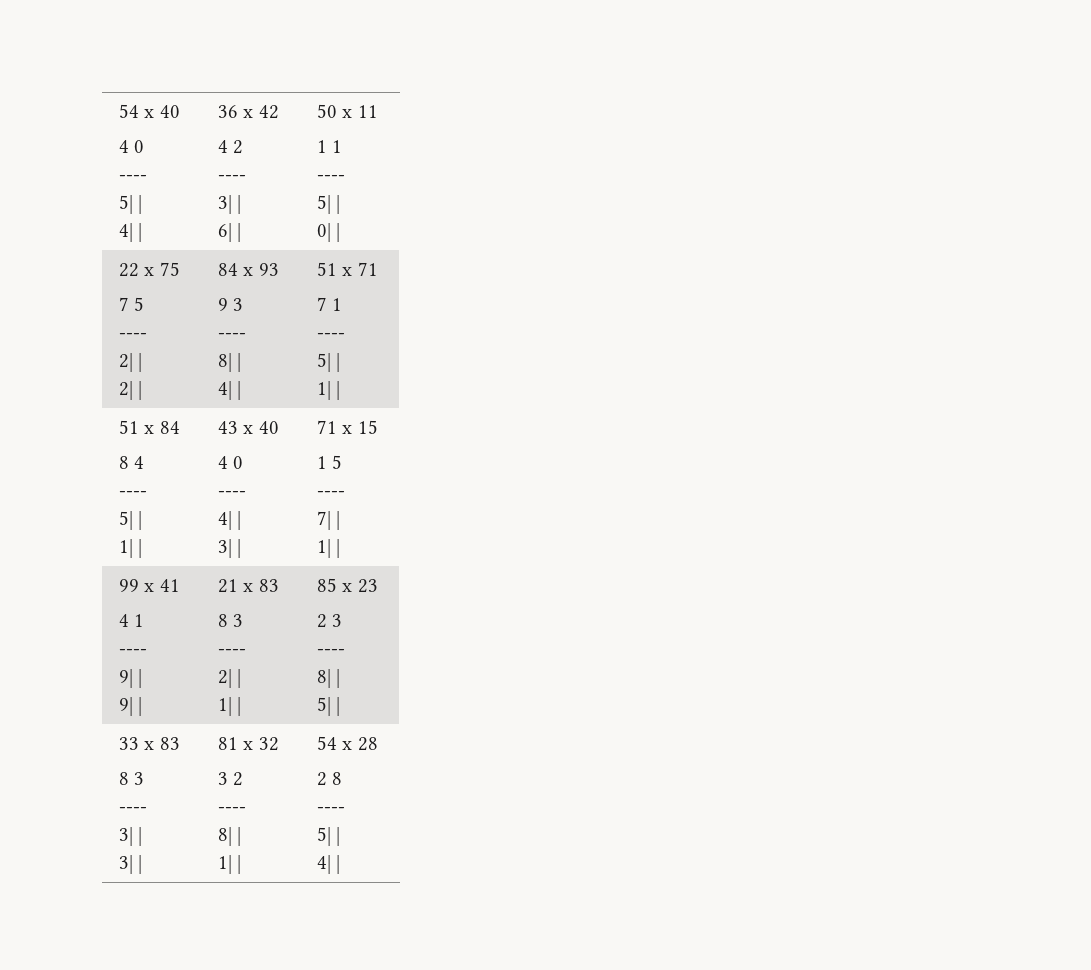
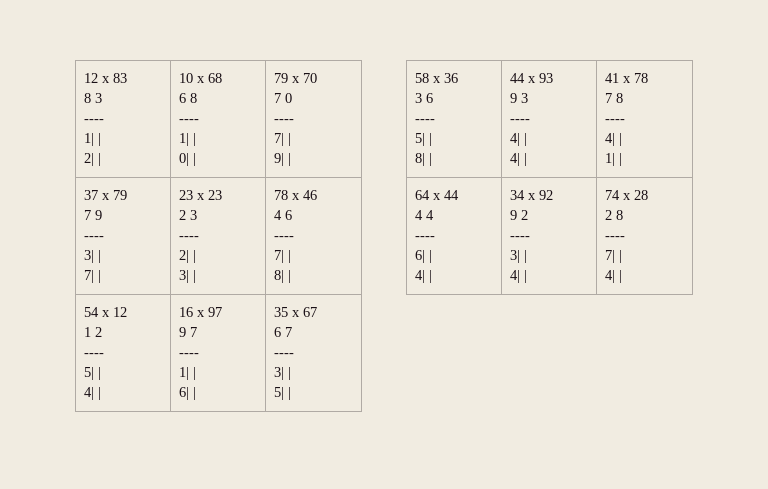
- 54 x 40
- 4 0
+ 12 x 83
+ 8 3
+ ----
+ 1| |
+ 2| | | 10 x 68
+ 6 8
+ ----
+ 1| |
+ 0| | | 79 x 70
+ 7 0
+ ----
+ 7| |
+ 9| |
+ 37 x 79
+ 7 9
+ ----
+ 3| |
+ 7| | | 23 x 23
+ 2 3
+ ----
+ 2| |
+ 3| | | 78 x 46
+ 4 6
+ ----
+ 7| |
+ 8| |
+ 54 x 12
+ 1 2
  ----
  5| |
- 4| | | 36 x 42
- 4 2
+ 4| | | 16 x 97
+ 9 7
+ ----
+ 1| |
+ 6| | | 35 x 67
+ 6 7
  ----
  3| |
- 6| | | 50 x 11
- 1 1
+ 5| |
+ 58 x 36
+ 3 6
  ----
  5| |
- 0| |
- 22 x 75
- 7 5
- ----
- 2| |
- 2| | | 84 x 93
+ 8| | | 44 x 93
  9 3
  ----
- 8| |
- 4| | | 51 x 71
- 7 1
- ----
- 5| |
- 1| |
- 51 x 84
- 8 4
- ----
- 5| |
- 1| | | 43 x 40
- 4 0
+ 4| |
+ 4| | | 41 x 78
+ 7 8
  ----
  4| |
- 3| | | 71 x 15
- 1 5
+ 1| |
+ 64 x 44
+ 4 4
+ ----
+ 6| |
+ 4| | | 34 x 92
+ 9 2
+ ----
+ 3| |
+ 4| | | 74 x 28
+ 2 8
  ----
  7| |
- 1| |
- 99 x 41
- 4 1
- ----
- 9| |
- 9| | | 21 x 83
- 8 3
- ----
- 2| |
- 1| | | 85 x 23
- 2 3
- ----
- 8| |
- 5| |
- 33 x 83
- 8 3
- ----
- 3| |
- 3| | | 81 x 32
- 3 2
- ----
- 8| |
- 1| | | 54 x 28
- 2 8
- ----
- 5| |

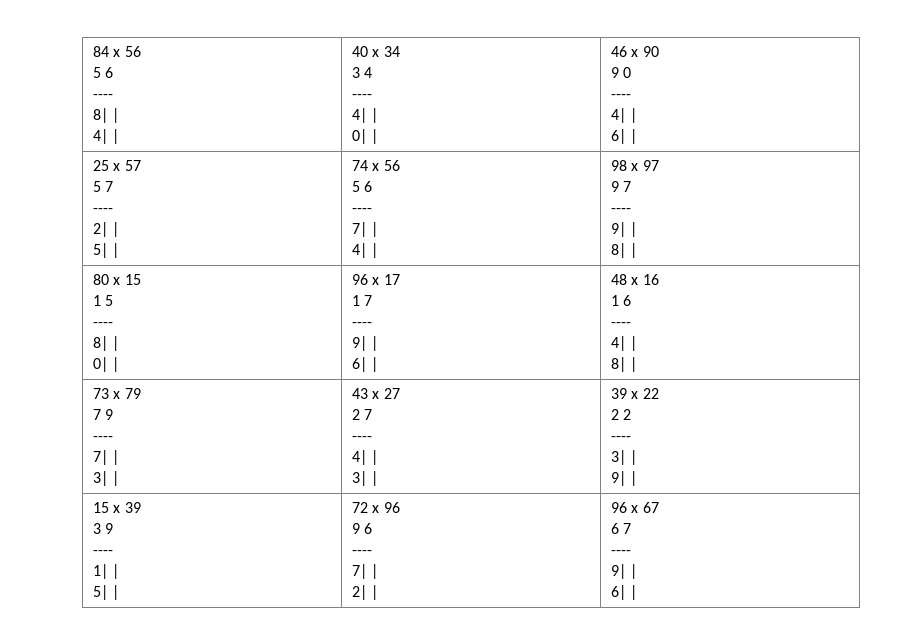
- 12 x 83
- 8 3
+ 84 x 56
+ 5 6
+ ----
+ 8| |
+ 4| | | 40 x 34
+ 3 4
+ ----
+ 4| |
+ 0| | | 46 x 90
+ 9 0
+ ----
+ 4| |
+ 6| |
+ 25 x 57
+ 5 7
+ ----
+ 2| |
+ 5| | | 74 x 56
+ 5 6
+ ----
+ 7| |
+ 4| | | 98 x 97
+ 9 7
+ ----
+ 9| |
+ 8| |
+ 80 x 15
+ 1 5
+ ----
+ 8| |
+ 0| | | 96 x 17
+ 1 7
+ ----
+ 9| |
+ 6| | | 48 x 16
+ 1 6
+ ----
+ 4| |
+ 8| |
+ 73 x 79
+ 7 9
+ ----
+ 7| |
+ 3| | | 43 x 27
+ 2 7
+ ----
+ 4| |
+ 3| | | 39 x 22
+ 2 2
+ ----
+ 3| |
+ 9| |
+ 15 x 39
+ 3 9
  ----
  1| |
- 2| | | 10 x 68
- 6 8
- ----
- 1| |
- 0| | | 79 x 70
- 7 0
+ 5| | | 72 x 96
+ 9 6
  ----
  7| |
- 9| |
- 37 x 79
- 7 9
- ----
- 3| |
- 7| | | 23 x 23
- 2 3
- ----
- 2| |
- 3| | | 78 x 46
- 4 6
- ----
- 7| |
- 8| |
- 54 x 12
- 1 2
- ----
- 5| |
- 4| | | 16 x 97
- 9 7
- ----
- 1| |
- 6| | | 35 x 67
+ 2| | | 96 x 67
  6 7
  ----
- 3| |
- 5| |
- 58 x 36
- 3 6
- ----
- 5| |
- 8| | | 44 x 93
- 9 3
- ----
- 4| |
- 4| | | 41 x 78
- 7 8
- ----
- 4| |
- 1| |
- 64 x 44
- 4 4
- ----
+ 9| |
  6| |
- 4| | | 34 x 92
- 9 2
- ----
- 3| |
- 4| | | 74 x 28
- 2 8
- ----
- 7| |
- 4| |

